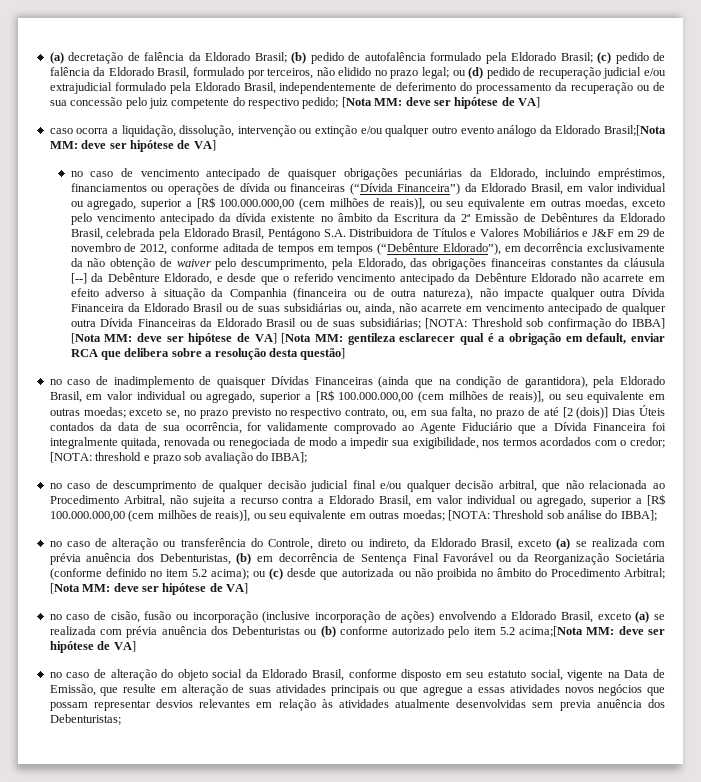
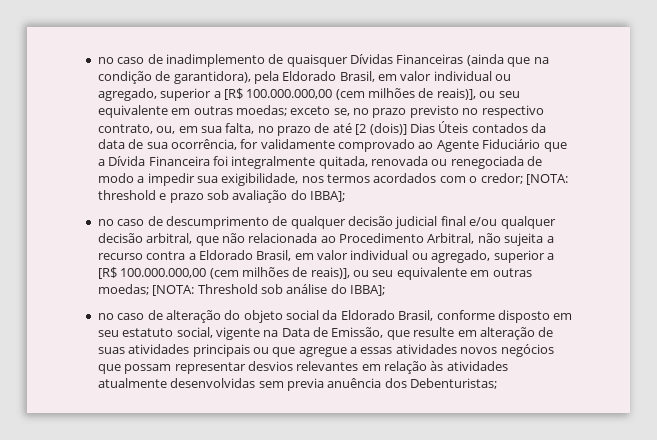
- (a) decretação de falência da Eldorado Brasil; (b) pedido de autofalência formulado pela Eldorado Brasil; (c) pedido de falência da Eldorado Brasil, formulado por terceiros, não elidido no prazo legal; ou (d) pedido de recuperação judicial e/ou extrajudicial formulado pela Eldorado Brasil, independentemente de deferimento do processamento da recuperação ou de sua concessão pelo juiz competente do respectivo pedido; [Nota MM: deve ser hipótese de VA]
- caso ocorra a liquidação, dissolução, intervenção ou extinção e/ou qualquer outro evento análogo da Eldorado Brasil;[Nota MM: deve ser hipótese de VA]
- no caso de vencimento antecipado de quaisquer obrigações pecuniárias da Eldorado, incluindo empréstimos, financiamentos ou operações de dívida ou financeiras (“Dívida Financeira”) da Eldorado Brasil, em valor individual ou agregado, superior a [R$ 100.000.000,00 (cem milhões de reais)], ou seu equivalente em outras moedas, exceto pelo vencimento antecipado da dívida existente no âmbito da Escritura da 2ª Emissão de Debêntures da Eldorado Brasil, celebrada pela Eldorado Brasil, Pentágono S.A. Distribuidora de Títulos e Valores Mobiliários e J&F em 29 de novembro de 2012, conforme aditada de tempos em tempos (“Debênture Eldorado”), em decorrência exclusivamente da não obtenção de waiver pelo descumprimento, pela Eldorado, das obrigações financeiras constantes da cláusula [--] da Debênture Eldorado, e desde que o referido vencimento antecipado da Debênture Eldorado não acarrete em efeito adverso à situação da Companhia (financeira ou de outra natureza), não impacte qualquer outra Dívida Financeira da Eldorado Brasil ou de suas subsidiárias ou, ainda, não acarrete em vencimento antecipado de qualquer outra Dívida Financeiras da Eldorado Brasil ou de suas subsidiárias; [NOTA: Threshold sob confirmação do IBBA] [Nota MM: deve ser hipótese de VA] [Nota MM: gentileza esclarecer qual é a obrigação em default, enviar RCA que delibera sobre a resolução desta questão]
- no caso de alteração ou transferência do Controle, direto ou indireto, da Eldorado Brasil, exceto (a) se realizada com prévia anuência dos Debenturistas, (b) em decorrência de Sentença Final Favorável ou da Reorganização Societária (conforme definido no item 5.2 acima); ou (c) desde que autorizada ou não proibida no âmbito do Procedimento Arbitral; [Nota MM: deve ser hipótese de VA]
- no caso de cisão, fusão ou incorporação (inclusive incorporação de ações) envolvendo a Eldorado Brasil, exceto (a) se realizada com prévia anuência dos Debenturistas ou (b) conforme autorizado pelo item 5.2 acima;[Nota MM: deve ser hipótese de VA]

